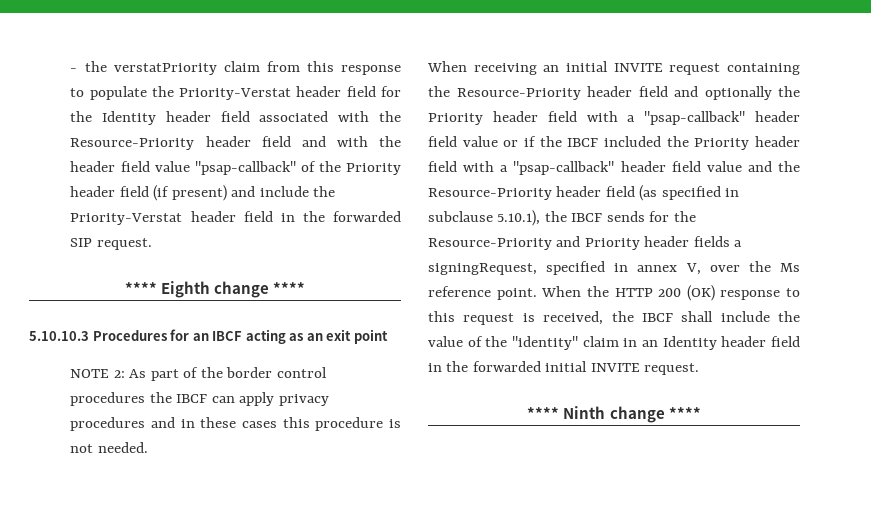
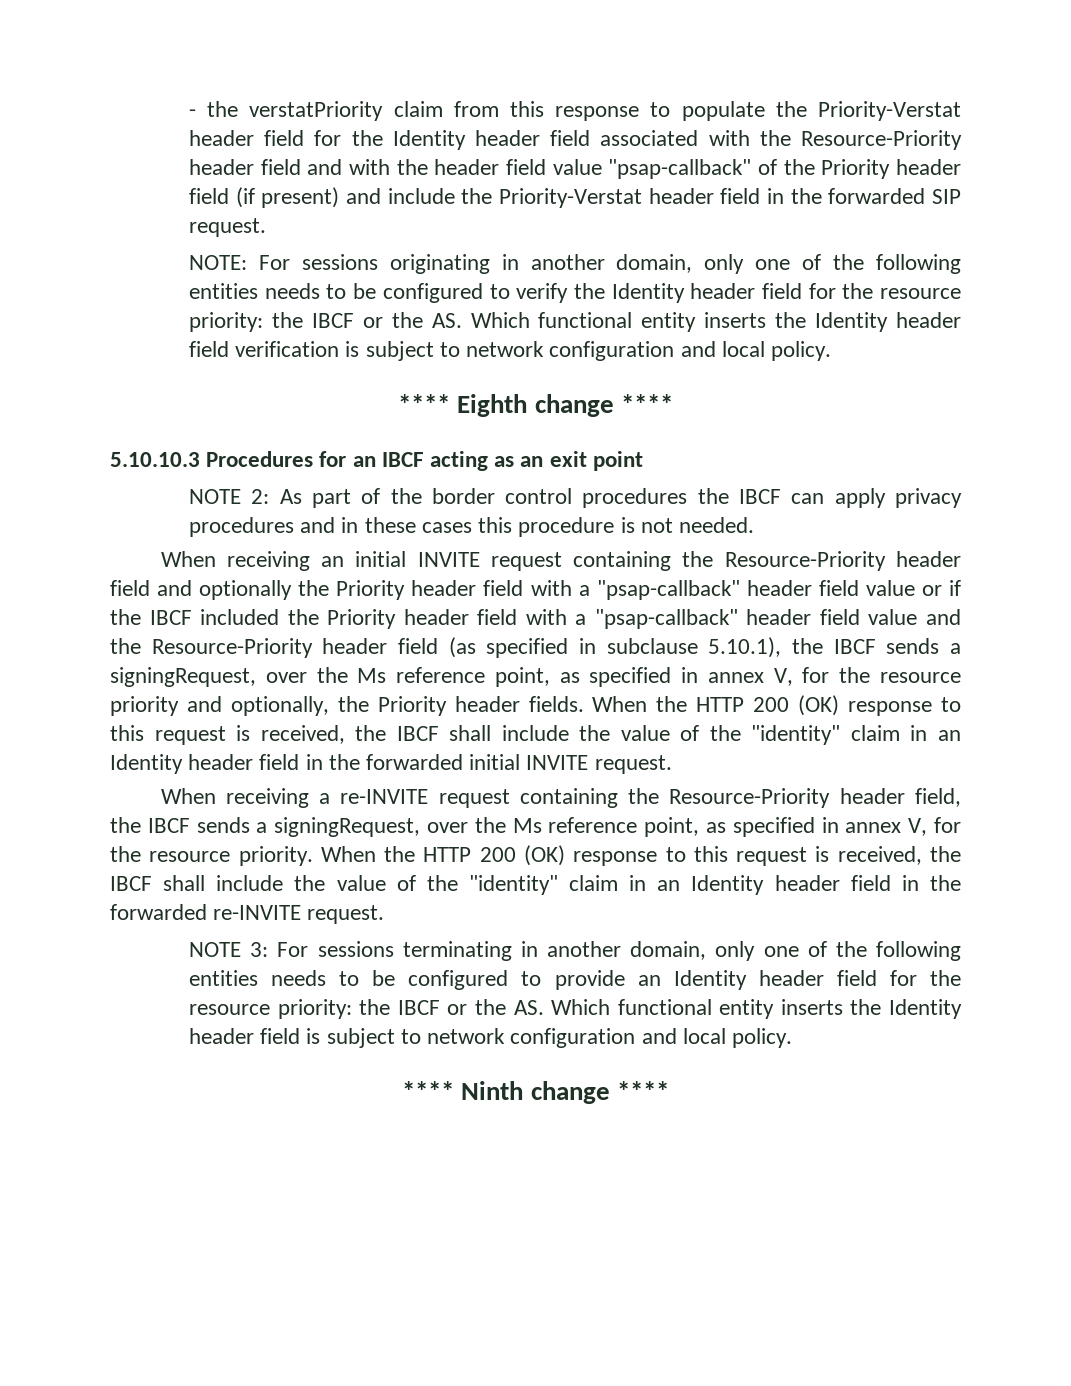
+ NOTE: For sessions originating in another domain, only one of the following entities needs to be configured to verify the Identity header field for the resource priority: the IBCF or the AS. Which functional entity inserts the Identity header field verification is subject to network configuration and local policy.
- When receiving an initial INVITE request containing the Resource-Priority header field and optionally the Priority header field with a "psap-callback" header field value or if the IBCF included the Priority header field with a "psap-callback" header field value and the Resource-Priority header field (as specified in subclause 5.10.1), the IBCF sends for the Resource-Priority and Priority header fields a signingRequest, specified in annex V, over the Ms reference point.
+ When receiving an initial INVITE request containing the Resource-Priority header field and optionally the Priority header field with a "psap-callback" header field value or if the IBCF included the Priority header field with a "psap-callback" header field value and the Resource-Priority header field (as specified in subclause 5.10.1), the IBCF sends a signingRequest, over the Ms reference point, as specified in annex V, for the resource priority and optionally, the Priority header fields.
+ When receiving a re-INVITE request containing the Resource-Priority header field, the IBCF sends a signingRequest, over the Ms reference point, as specified in annex V, for the resource priority. When the HTTP 200 (OK) response to this request is received, the IBCF shall include the value of the "identity" claim in an Identity header field in the forwarded re-INVITE request.
+ NOTE 3: For sessions terminating in another domain, only one of the following entities needs to be configured to provide an Identity header field for the resource priority: the IBCF or the AS. Which functional entity inserts the Identity header field is subject to network configuration and local policy.

